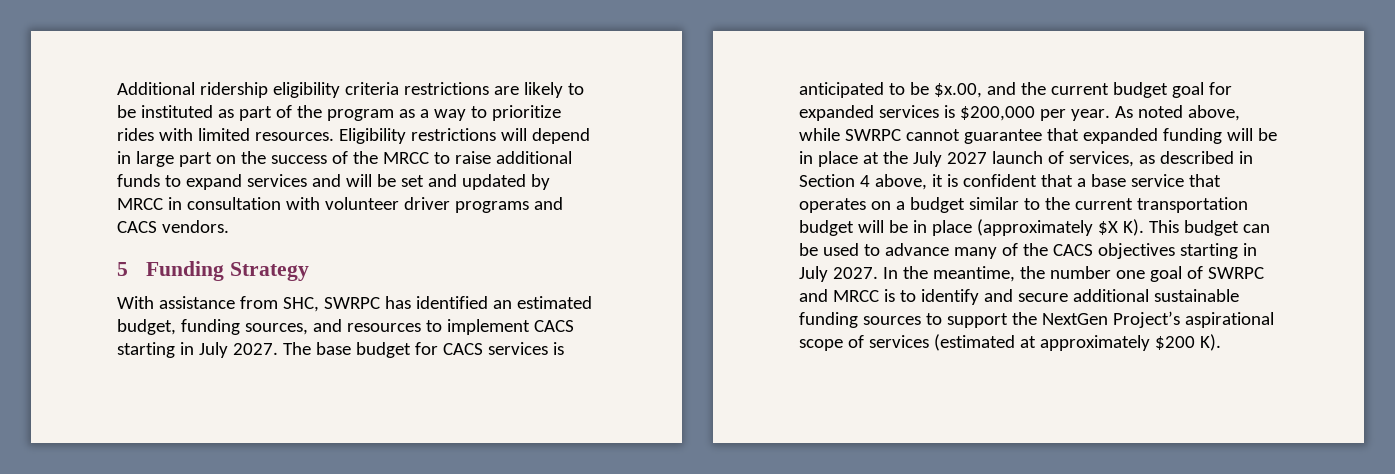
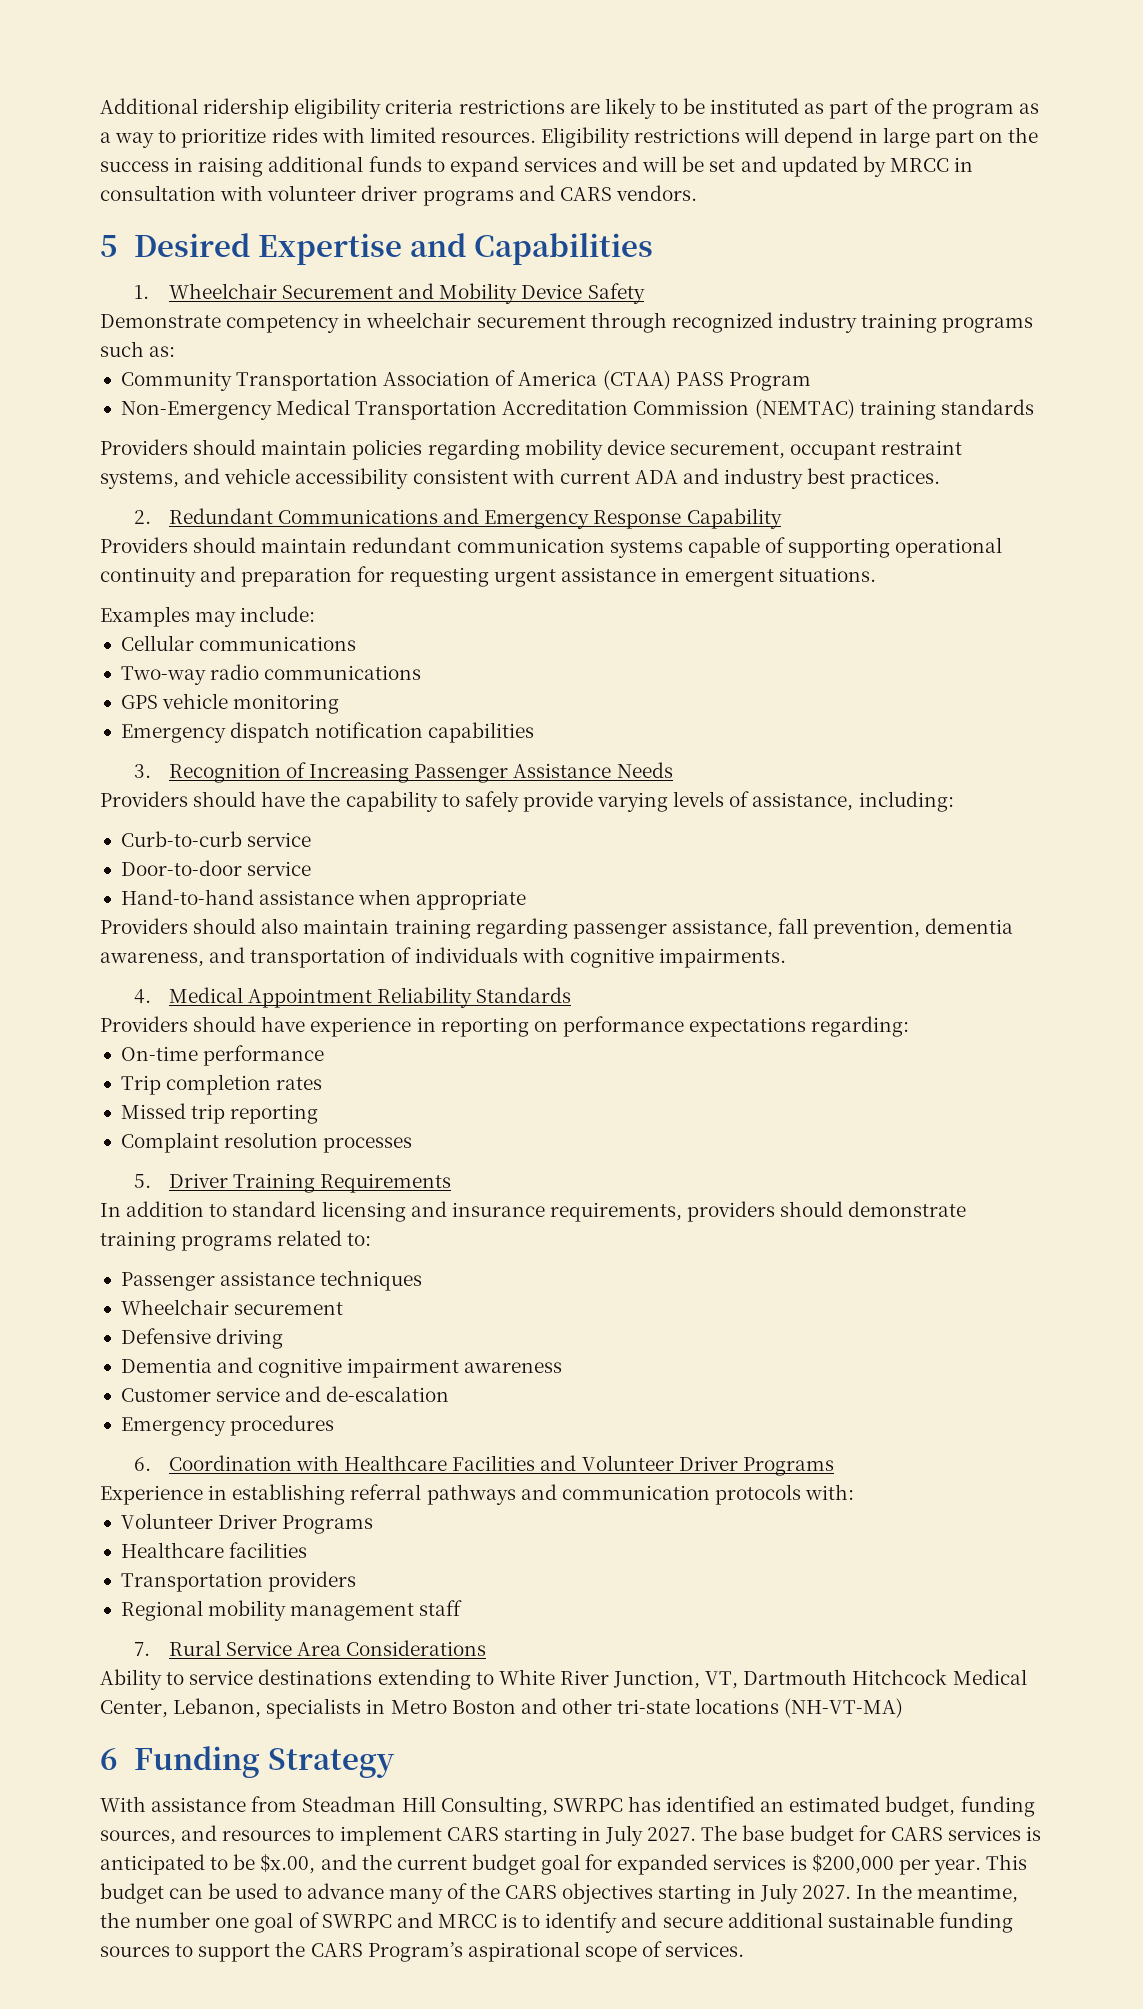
- Eligibility restrictions will depend in large part on the success of the MRCC to raise additional funds to expand services and will be set and updated by MRCC in consultation with volunteer driver programs and CACS vendors.
+ Eligibility restrictions will depend in large part on the success in raising additional funds to expand services and will be set and updated by MRCC in consultation with volunteer driver programs and CARS vendors.
- 5 Funding Strategy
+ 5 Desired Expertise and Capabilities
+ 1. Wheelchair Securement and Mobility Device Safety
+ Demonstrate competency in wheelchair securement through recognized industry training programs such as:
+ Community Transportation Association of America (CTAA) PASS Program
+ Non-Emergency Medical Transportation Accreditation Commission (NEMTAC) training standards
+ Providers should maintain policies regarding mobility device securement, occupant restraint systems, and vehicle accessibility consistent with current ADA and industry best practices.
+ 2. Redundant Communications and Emergency Response Capability
+ Providers should maintain redundant communication systems capable of supporting operational continuity and preparation for requesting urgent assistance in emergent situations.
+ Examples may include:
+ Cellular communications
+ Two-way radio communications
+ GPS vehicle monitoring
+ Emergency dispatch notification capabilities
+ 3. Recognition of Increasing Passenger Assistance Needs
+ Providers should have the capability to safely provide varying levels of assistance, including:
+ Curb-to-curb service
+ Door-to-door service
+ Hand-to-hand assistance when appropriate
+ Providers should also maintain training regarding passenger assistance, fall prevention, dementia awareness, and transportation of individuals with cognitive impairments.
+ 4. Medical Appointment Reliability Standards
+ Providers should have experience in reporting on performance expectations regarding:
+ On-time performance
+ Trip completion rates
+ Missed trip reporting
+ Complaint resolution processes
+ 5. Driver Training Requirements
+ In addition to standard licensing and insurance requirements, providers should demonstrate training programs related to:
+ Passenger assistance techniques
+ Wheelchair securement
+ Defensive driving
+ Dementia and cognitive impairment awareness
+ Customer service and de-escalation
+ Emergency procedures
+ 6. Coordination with Healthcare Facilities and Volunteer Driver Programs
+ Experience in establishing referral pathways and communication protocols with:
+ Volunteer Driver Programs
+ Healthcare facilities
+ Transportation providers
+ Regional mobility management staff
+ 7. Rural Service Area Considerations
+ Ability to service destinations extending to White River Junction, VT, Dartmouth Hitchcock Medical Center, Lebanon, specialists in Metro Boston and other tri-state locations (NH-VT-MA)
+ 6 Funding Strategy
- With assistance from SHC, SWRPC has identified an estimated budget, funding sources, and resources to implement CACS starting in July 2027.
+ With assistance from Steadman Hill Consulting, SWRPC has identified an estimated budget, funding sources, and resources to implement CARS starting in July 2027.
- The base budget for CACS services is anticipated to be $x.00, and the current budget goal for expanded services is $200,000 per year.
+ The base budget for CARS services is anticipated to be $x.00, and the current budget goal for expanded services is $200,000 per year.
- As noted above, while SWRPC cannot guarantee that expanded funding will be in place at the July 2027 launch of services, as described in Section 4 above, it is confident that a base service that operates on a budget similar to the current transportation budget will be in place (approximately $X K). This budget can be used to advance many of the CACS objectives starting in July 2027.
+ This budget can be used to advance many of the CARS objectives starting in July 2027.
- In the meantime, the number one goal of SWRPC and MRCC is to identify and secure additional sustainable funding sources to support the NextGen Project’s aspirational scope of services (estimated at approximately $200 K).
+ In the meantime, the number one goal of SWRPC and MRCC is to identify and secure additional sustainable funding sources to support the CARS Program’s aspirational scope of services.

